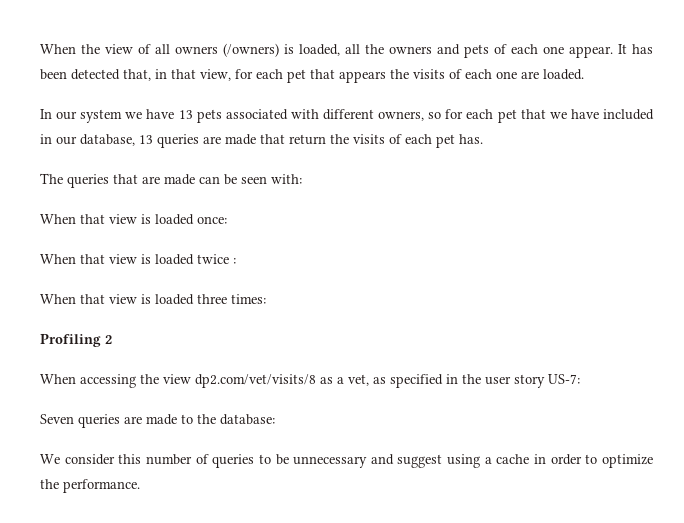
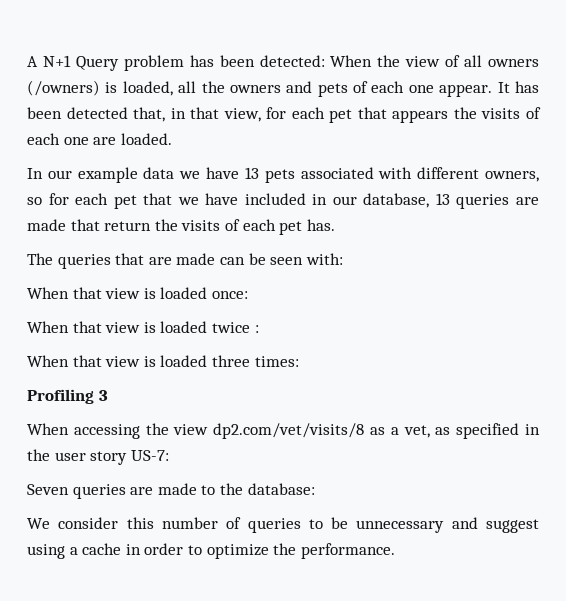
- When the view of all owners (/owners) is loaded, all the owners and pets of each one appear.
+ A N+1 Query problem has been detected: When the view of all owners (/owners) is loaded, all the owners and pets of each one appear.
- In our system we have 13 pets associated with different owners, so for each pet that we have included in our database, 13 queries are made that return the visits of each pet has.
+ In our example data we have 13 pets associated with different owners, so for each pet that we have included in our database, 13 queries are made that return the visits of each pet has.
- Profiling 2
+ Profiling 3

